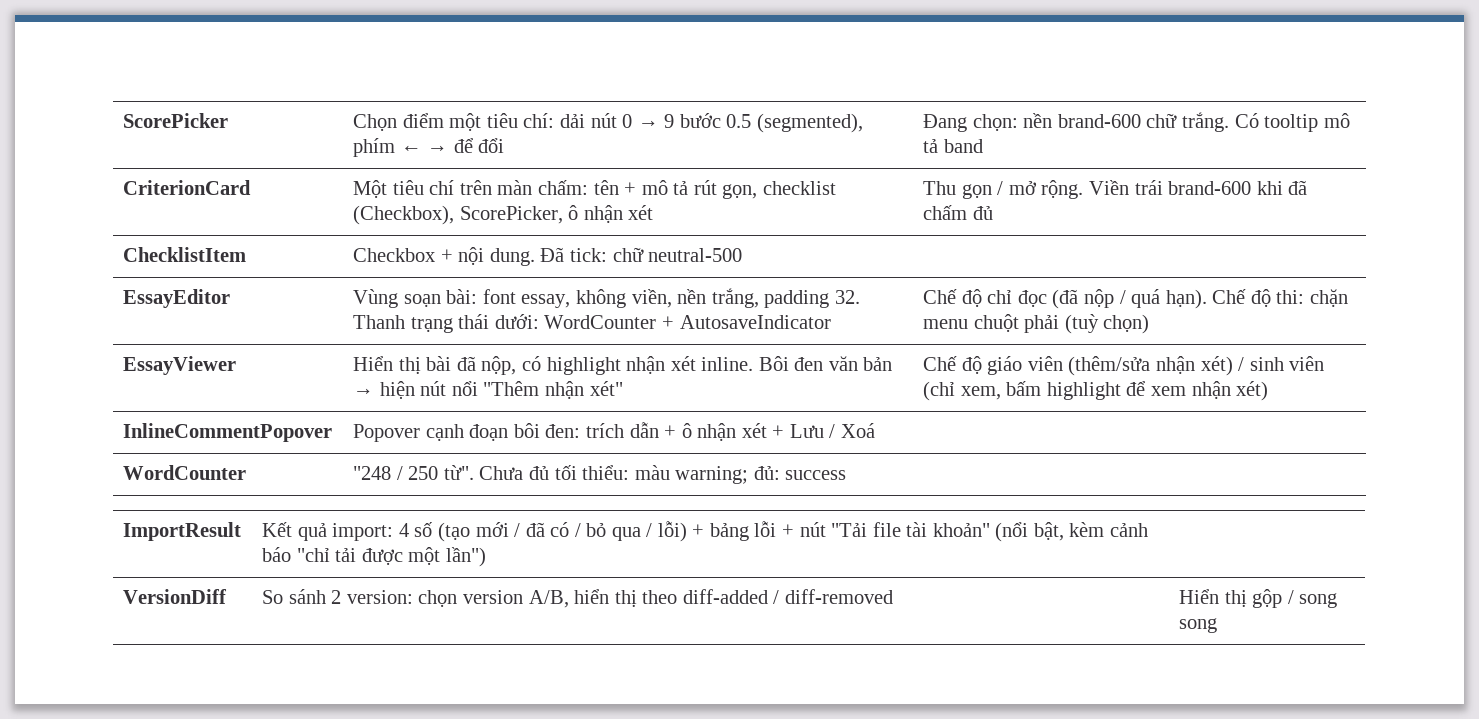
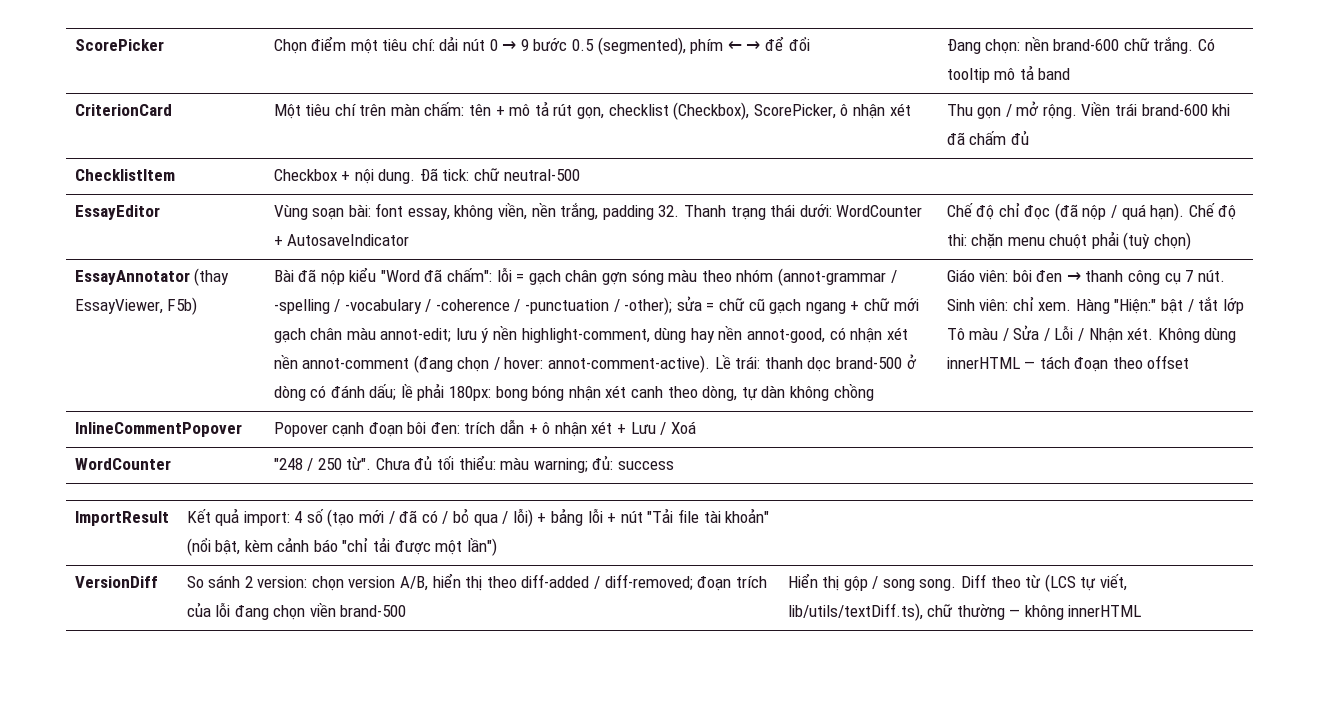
- EssayViewer | Hiển thị bài đã nộp, có highlight nhận xét inline. Bôi đen văn bản → hiện nút nổi "Thêm nhận xét" | Chế độ giáo viên (thêm/sửa nhận xét) / sinh viên (chỉ xem, bấm highlight để xem nhận xét)
+ EssayAnnotator (thay EssayViewer, F5b) | Bài đã nộp kiểu "Word đã chấm": lỗi = gạch chân gợn sóng màu theo nhóm (annot-grammar / -spelling / -vocabulary / -coherence / -punctuation / -other); sửa = chữ cũ gạch ngang + chữ mới gạch chân màu annot-edit; lưu ý nền highlight-comment, dùng hay nền annot-good, có nhận xét nền annot-comment (đang chọn / hover: annot-comment-active). Lề trái: thanh dọc brand-500 ở dòng có đánh dấu; lề phải 180px: bong bóng nhận xét canh theo dòng, tự dàn không chồng | Giáo viên: bôi đen → thanh công cụ 7 nút. Sinh viên: chỉ xem. Hàng "Hiện:" bật / tắt lớp Tô màu / Sửa / Lỗi / Nhận xét. Không dùng innerHTML — tách đoạn theo offset
- VersionDiff | So sánh 2 version: chọn version A/B, hiển thị theo diff-added / diff-removed | Hiển thị gộp / song song
+ VersionDiff | So sánh 2 version: chọn version A/B, hiển thị theo diff-added / diff-removed; đoạn trích của lỗi đang chọn viền brand-500 | Hiển thị gộp / song song. Diff theo từ (LCS tự viết, lib/utils/textDiff.ts), chữ thường — không innerHTML

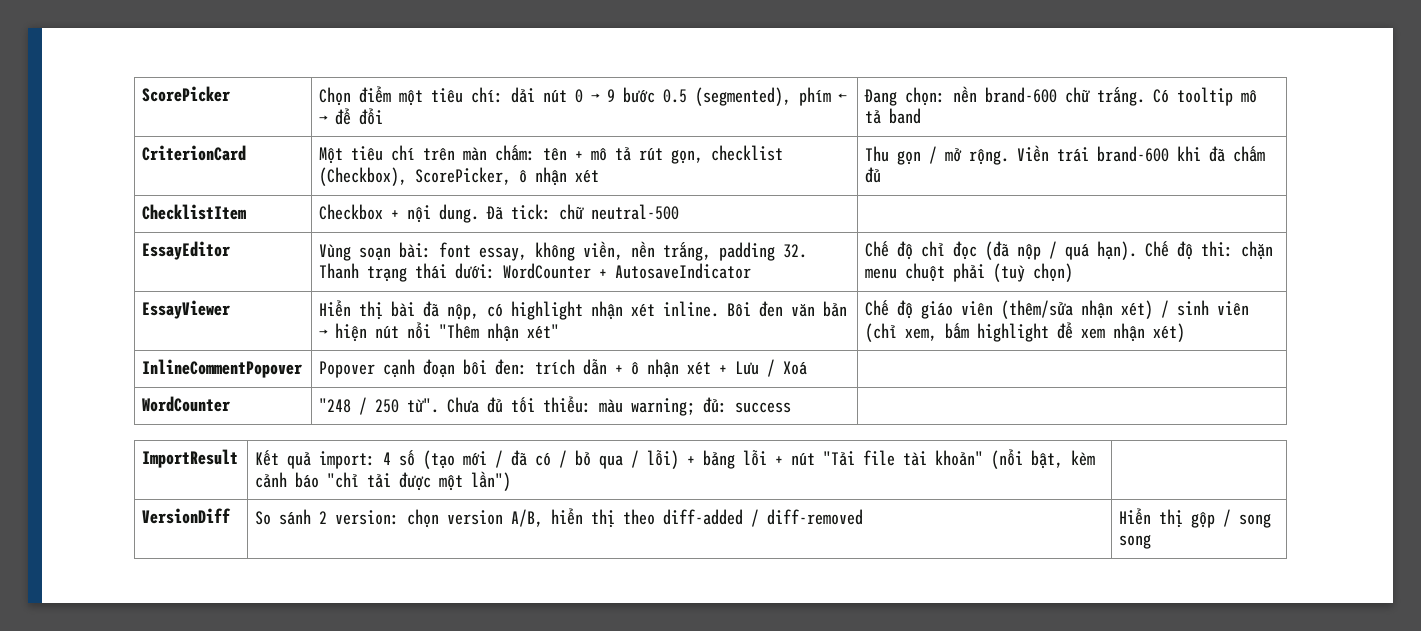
- EssayAnnotator (thay EssayViewer, F5b) | Bài đã nộp kiểu "Word đã chấm": lỗi = gạch chân gợn sóng màu theo nhóm (annot-grammar / -spelling / -vocabulary / -coherence / -punctuation / -other); sửa = chữ cũ gạch ngang + chữ mới gạch chân màu annot-edit; lưu ý nền highlight-comment, dùng hay nền annot-good, có nhận xét nền annot-comment (đang chọn / hover: annot-comment-active). Lề trái: thanh dọc brand-500 ở dòng có đánh dấu; lề phải 180px: bong bóng nhận xét canh theo dòng, tự dàn không chồng | Giáo viên: bôi đen → thanh công cụ 7 nút. Sinh viên: chỉ xem. Hàng "Hiện:" bật / tắt lớp Tô màu / Sửa / Lỗi / Nhận xét. Không dùng innerHTML — tách đoạn theo offset
+ EssayViewer | Hiển thị bài đã nộp, có highlight nhận xét inline. Bôi đen văn bản → hiện nút nổi "Thêm nhận xét" | Chế độ giáo viên (thêm/sửa nhận xét) / sinh viên (chỉ xem, bấm highlight để xem nhận xét)
- VersionDiff | So sánh 2 version: chọn version A/B, hiển thị theo diff-added / diff-removed; đoạn trích của lỗi đang chọn viền brand-500 | Hiển thị gộp / song song. Diff theo từ (LCS tự viết, lib/utils/textDiff.ts), chữ thường — không innerHTML
+ VersionDiff | So sánh 2 version: chọn version A/B, hiển thị theo diff-added / diff-removed | Hiển thị gộp / song song

